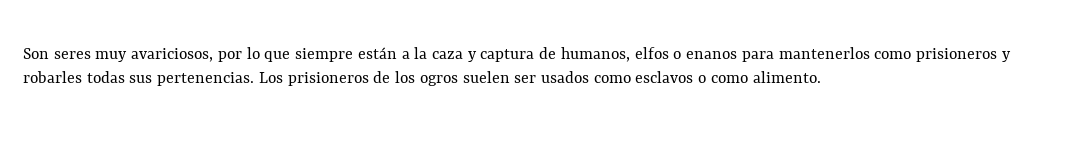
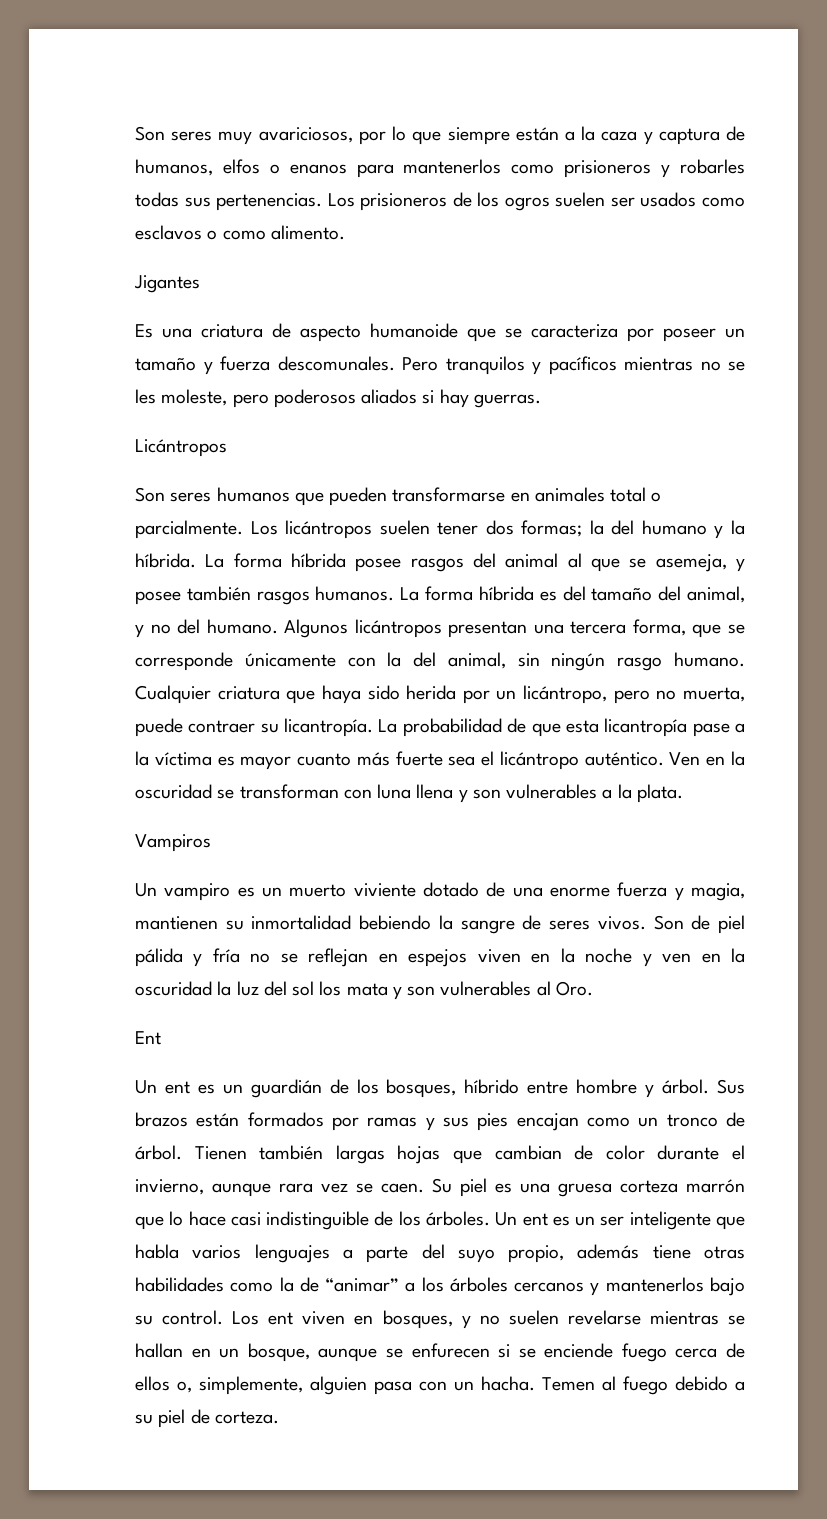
+ Jigantes
+ Es una criatura de aspecto humanoide que se caracteriza por poseer un tamaño y fuerza descomunales. Pero tranquilos y pacíficos mientras no se les moleste, pero poderosos aliados si hay guerras.
+ Licántropos
+ Son seres humanos que pueden transformarse en animales total o parcialmente. Los licántropos suelen tener dos formas; la del humano y la híbrida. La forma híbrida posee rasgos del animal al que se asemeja, y posee también rasgos humanos. La forma híbrida es del tamaño del animal, y no del humano. Algunos licántropos presentan una tercera forma, que se corresponde únicamente con la del animal, sin ningún rasgo humano. Cualquier criatura que haya sido herida por un licántropo, pero no muerta, puede contraer su licantropía. La probabilidad de que esta licantropía pase a la víctima es mayor cuanto más fuerte sea el licántropo auténtico. Ven en la oscuridad se transforman con luna llena y son vulnerables a la plata.
+ Vampiros
+ Un vampiro es un muerto viviente dotado de una enorme fuerza y magia, mantienen su inmortalidad bebiendo la sangre de seres vivos. Son de piel pálida y fría no se reflejan en espejos viven en la noche y ven en la oscuridad la luz del sol los mata y son vulnerables al Oro.
+ Ent
+ Un ent es un guardián de los bosques, híbrido entre hombre y árbol. Sus brazos están formados por ramas y sus pies encajan como un tronco de árbol. Tienen también largas hojas que cambian de color durante el invierno, aunque rara vez se caen. Su piel es una gruesa corteza marrón que lo hace casi indistinguible de los árboles. Un ent es un ser inteligente que habla varios lenguajes a parte del suyo propio, además tiene otras habilidades como la de “animar” a los árboles cercanos y mantenerlos bajo su control. Los ent viven en bosques, y no suelen revelarse mientras se hallan en un bosque, aunque se enfurecen si se enciende fuego cerca de ellos o, simplemente, alguien pasa con un hacha. Temen al fuego debido a su piel de corteza.

